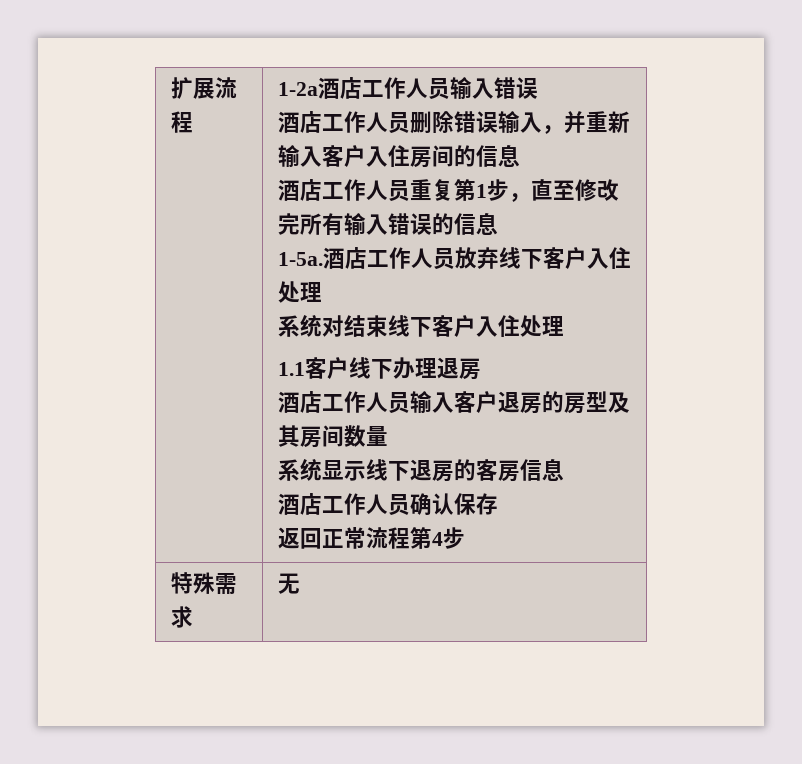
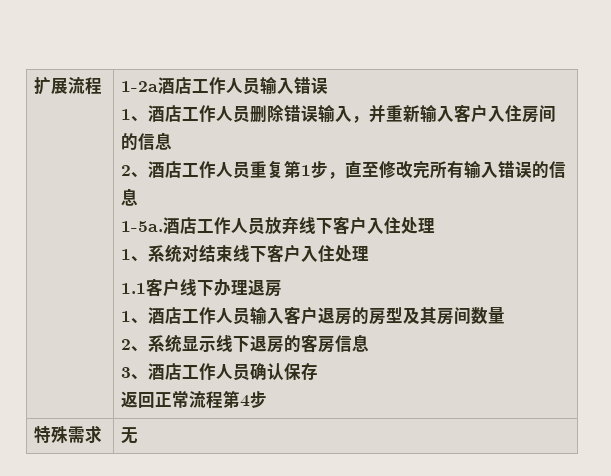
- 酒店工作人员删除错误输入，并重新输入客户入住房间的信息
+ 1、酒店工作人员删除错误输入，并重新输入客户入住房间的信息
- 酒店工作人员重复第1步，直至修改完所有输入错误的信息
+ 2、酒店工作人员重复第1步，直至修改完所有输入错误的信息
- 系统对结束线下客户入住处理
+ 1、系统对结束线下客户入住处理
- 酒店工作人员输入客户退房的房型及其房间数量
+ 1、酒店工作人员输入客户退房的房型及其房间数量
- 系统显示线下退房的客房信息
+ 2、系统显示线下退房的客房信息
- 酒店工作人员确认保存
+ 3、酒店工作人员确认保存

